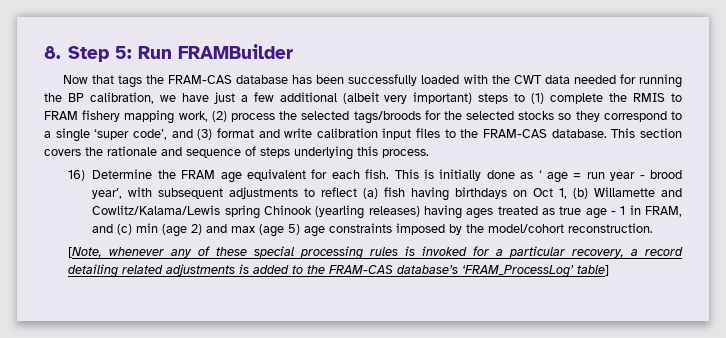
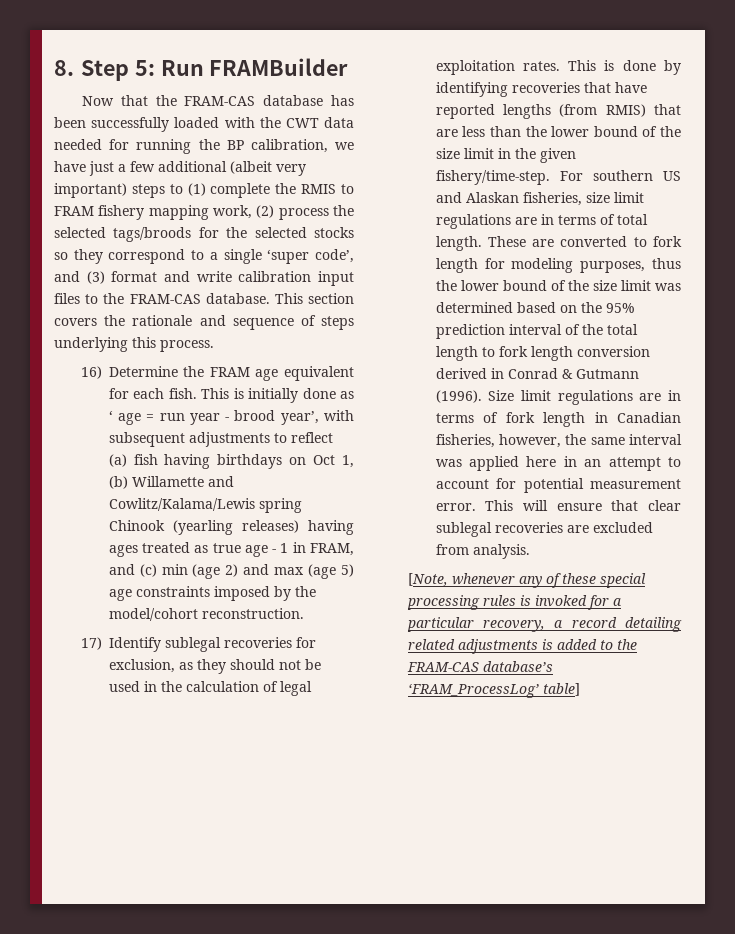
- Now that tags the FRAM-CAS database has been successfully loaded with the CWT data needed for running the BP calibration, we have just a few additional (albeit very important) steps to (1) complete the RMIS to FRAM fishery mapping work, (2) process the selected tags/broods for the selected stocks so they correspond to a single ‘super code’, and (3) format and write calibration input files to the FRAM-CAS database.
+ Now that the FRAM-CAS database has been successfully loaded with the CWT data needed for running the BP calibration, we have just a few additional (albeit very important) steps to (1) complete the RMIS to FRAM fishery mapping work, (2) process the selected tags/broods for the selected stocks so they correspond to a single ‘super code’, and (3) format and write calibration input files to the FRAM-CAS database.
+ 17) Identify sublegal recoveries for exclusion, as they should not be used in the calculation of legal exploitation rates. This is done by identifying recoveries that have reported lengths (from RMIS) that are less than the lower bound of the size limit in the given fishery/time-step. For southern US and Alaskan fisheries, size limit regulations are in terms of total length. These are converted to fork length for modeling purposes, thus the lower bound of the size limit was determined based on the 95% prediction interval of the total length to fork length conversion derived in Conrad & Gutmann (1996). Size limit regulations are in terms of fork length in Canadian fisheries, however, the same interval was applied here in an attempt to account for potential measurement error. This will ensure that clear sublegal recoveries are excluded from analysis.

